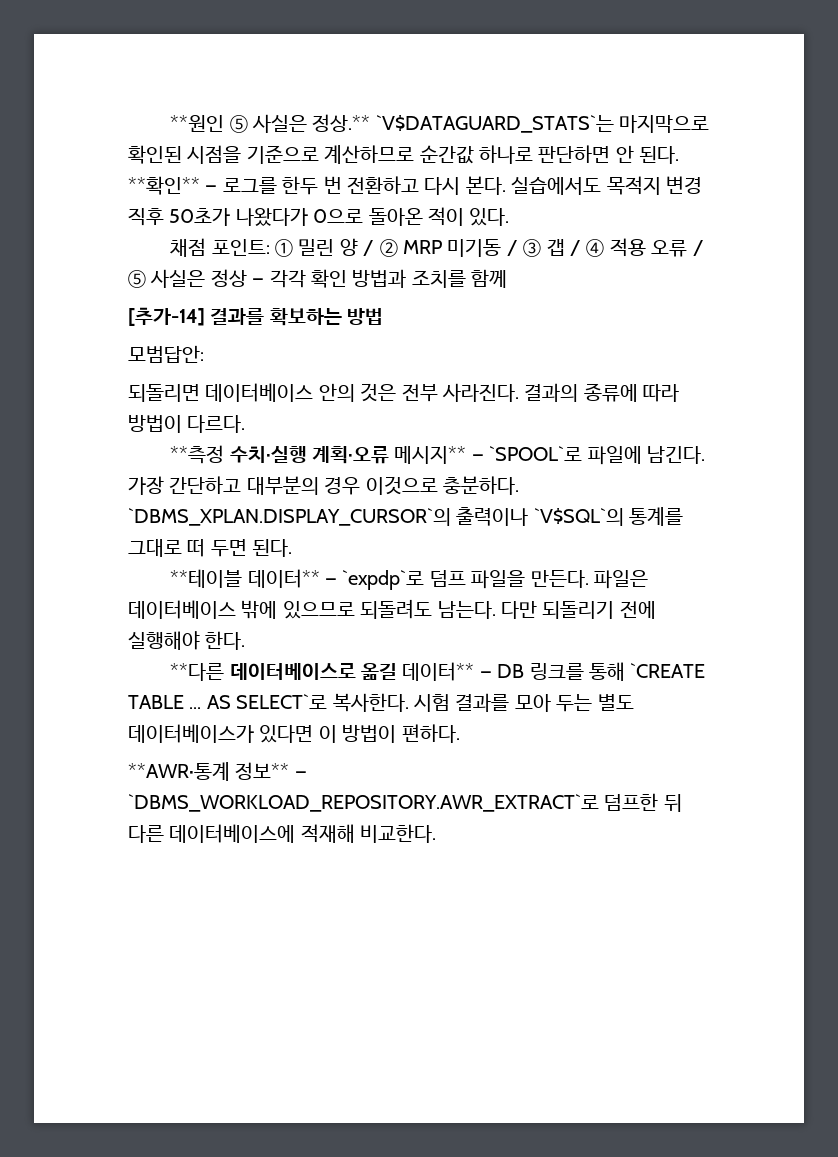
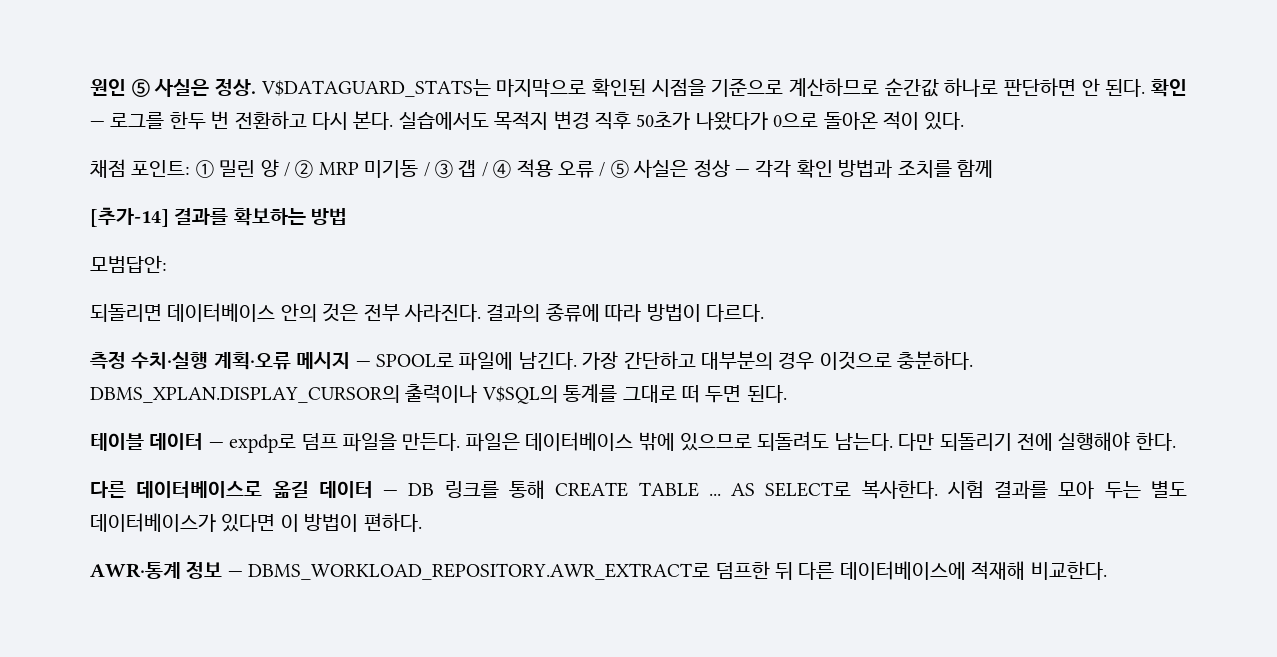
- **원인 ⑤ 사실은 정상.** `V$DATAGUARD_STATS`는 마지막으로 확인된 시점을 기준으로 계산하므로 순간값 하나로 판단하면 안 된다.
+ 원인 ⑤ 사실은 정상. V$DATAGUARD_STATS는 마지막으로 확인된 시점을 기준으로 계산하므로 순간값 하나로 판단하면 안 된다.
- **확인** — 로그를 한두 번 전환하고 다시 본다.
+ 확인 — 로그를 한두 번 전환하고 다시 본다.
- **측정 수치·실행 계획·오류 메시지** — `SPOOL`로 파일에 남긴다.
+ 측정 수치·실행 계획·오류 메시지 — SPOOL로 파일에 남긴다.
- `DBMS_XPLAN.DISPLAY_CURSOR`의 출력이나 `V$SQL`의 통계를 그대로 떠 두면 된다.
+ DBMS_XPLAN.DISPLAY_CURSOR의 출력이나 V$SQL의 통계를 그대로 떠 두면 된다.
- **테이블 데이터** — `expdp`로 덤프 파일을 만든다.
+ 테이블 데이터 — expdp로 덤프 파일을 만든다.
- **다른 데이터베이스로 옮길 데이터** — DB 링크를 통해 `CREATE TABLE ...
+ 다른 데이터베이스로 옮길 데이터 — DB 링크를 통해 CREATE TABLE ...
- AS SELECT`로 복사한다.
+ AS SELECT로 복사한다.
- **AWR·통계 정보** — `DBMS_WORKLOAD_REPOSITORY.AWR_EXTRACT`로 덤프한 뒤 다른 데이터베이스에 적재해 비교한다.
+ AWR·통계 정보 — DBMS_WORKLOAD_REPOSITORY.AWR_EXTRACT로 덤프한 뒤 다른 데이터베이스에 적재해 비교한다.

